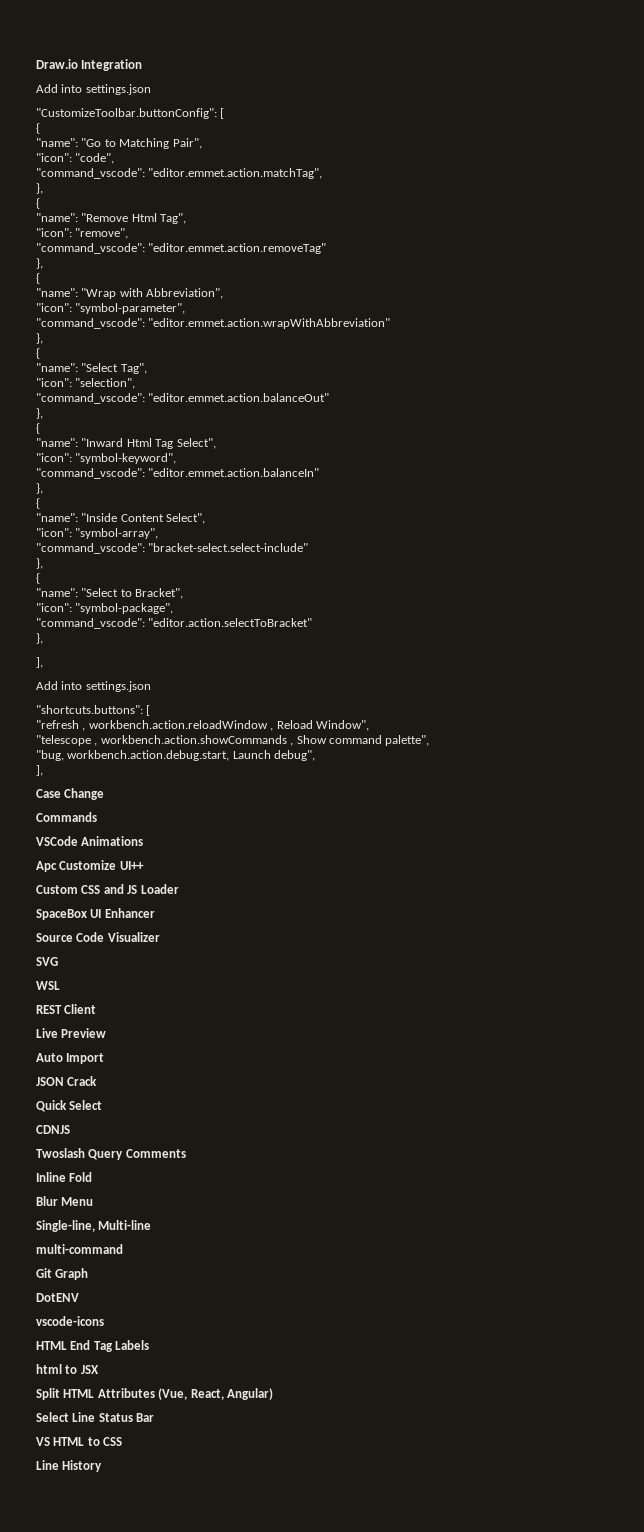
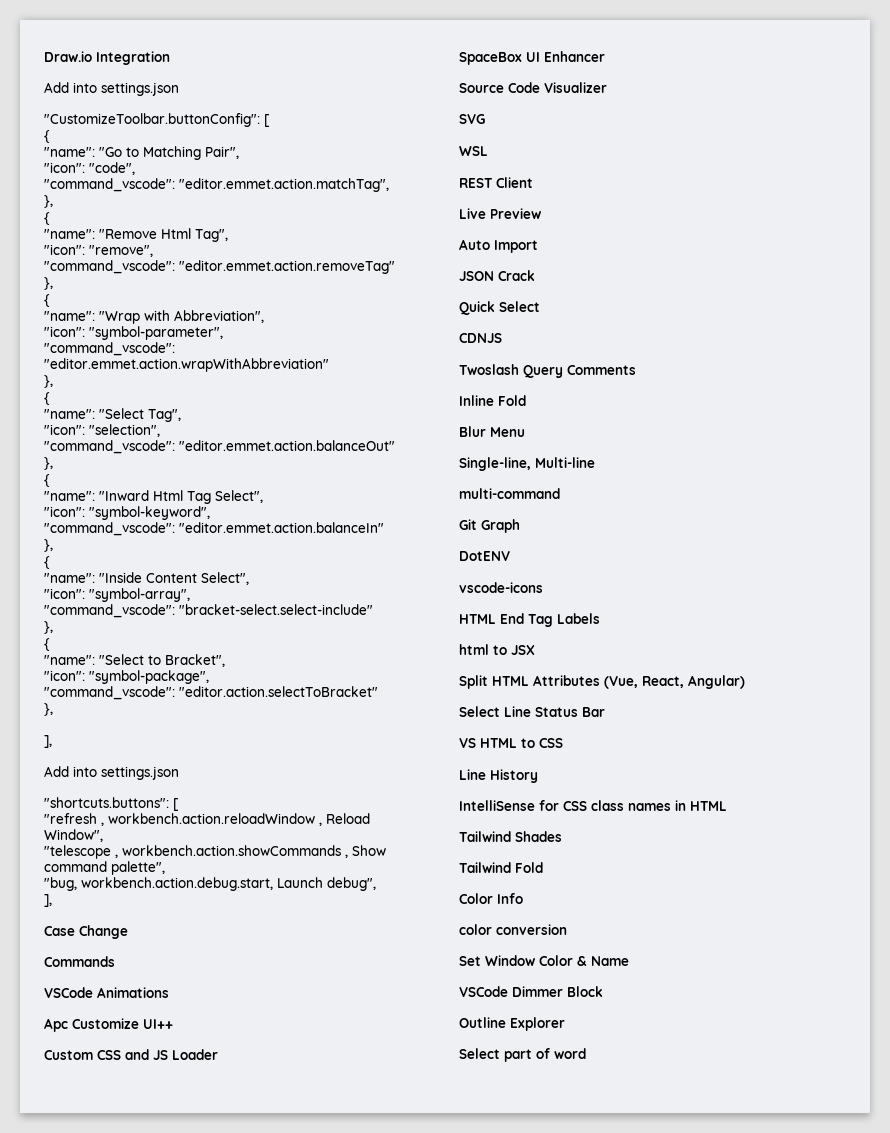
+ IntelliSense for CSS class names in HTML
+ Tailwind Shades
+ Tailwind Fold
+ Color Info
+ color conversion
+ Set Window Color & Name
+ VSCode Dimmer Block
+ Outline Explorer
+ Select part of word

